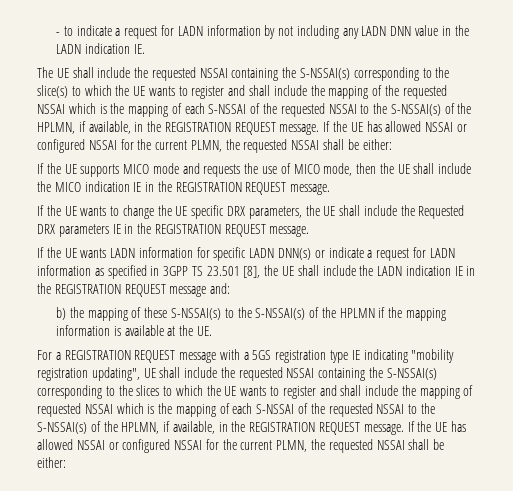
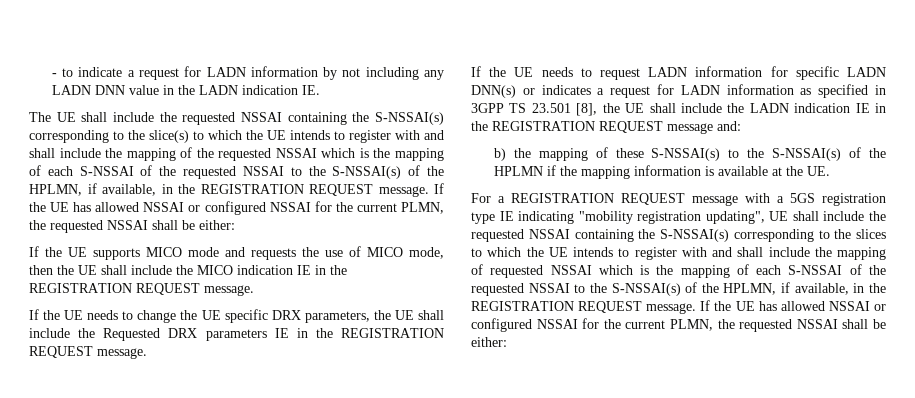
- The UE shall include the requested NSSAI containing the S-NSSAI(s) corresponding to the slice(s) to which the UE wants to register and shall include the mapping of the requested NSSAI which is the mapping of each S-NSSAI of the requested NSSAI to the S-NSSAI(s) of the HPLMN, if available, in the REGISTRATION REQUEST message.
+ The UE shall include the requested NSSAI containing the S-NSSAI(s) corresponding to the slice(s) to which the UE intends to register with and shall include the mapping of the requested NSSAI which is the mapping of each S-NSSAI of the requested NSSAI to the S-NSSAI(s) of the HPLMN, if available, in the REGISTRATION REQUEST message.
- If the UE wants to change the UE specific DRX parameters, the UE shall include the Requested DRX parameters IE in the REGISTRATION REQUEST message.
+ If the UE needs to change the UE specific DRX parameters, the UE shall include the Requested DRX parameters IE in the REGISTRATION REQUEST message.
- If the UE wants LADN information for specific LADN DNN(s) or indicate a request for LADN information as specified in 3GPP TS 23.501 [8], the UE shall include the LADN indication IE in the REGISTRATION REQUEST message and:
+ If the UE needs to request LADN information for specific LADN DNN(s) or indicates a request for LADN information as specified in 3GPP TS 23.501 [8], the UE shall include the LADN indication IE in the REGISTRATION REQUEST message and:
- For a REGISTRATION REQUEST message with a 5GS registration type IE indicating "mobility registration updating", UE shall include the requested NSSAI containing the S-NSSAI(s) corresponding to the slices to which the UE wants to register and shall include the mapping of requested NSSAI which is the mapping of each S-NSSAI of the requested NSSAI to the S-NSSAI(s) of the HPLMN, if available, in the REGISTRATION REQUEST message.
+ For a REGISTRATION REQUEST message with a 5GS registration type IE indicating "mobility registration updating", UE shall include the requested NSSAI containing the S-NSSAI(s) corresponding to the slices to which the UE intends to register with and shall include the mapping of requested NSSAI which is the mapping of each S-NSSAI of the requested NSSAI to the S-NSSAI(s) of the HPLMN, if available, in the REGISTRATION REQUEST message.

